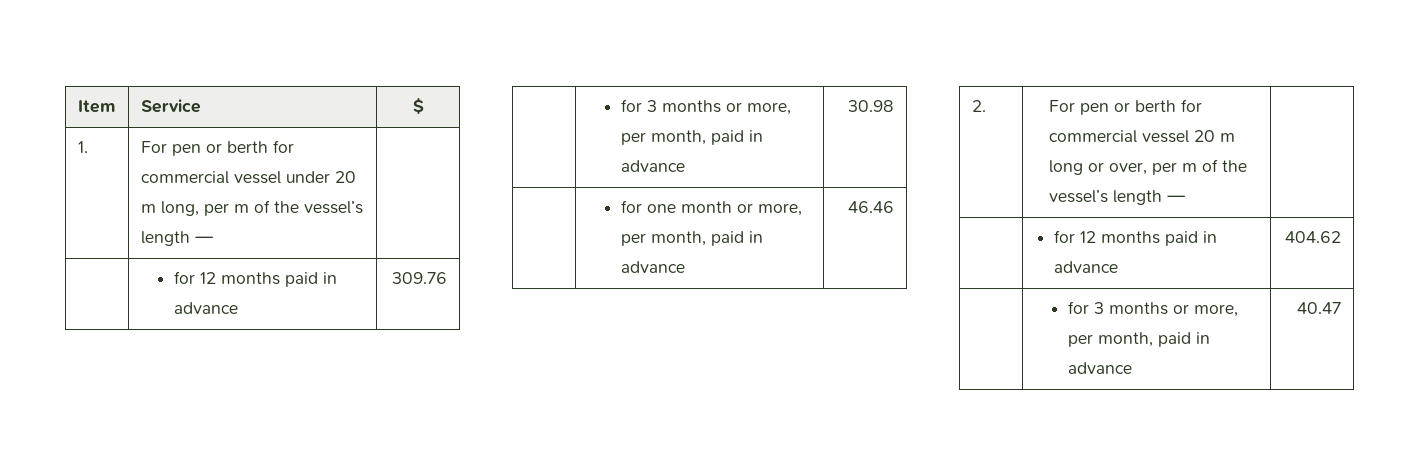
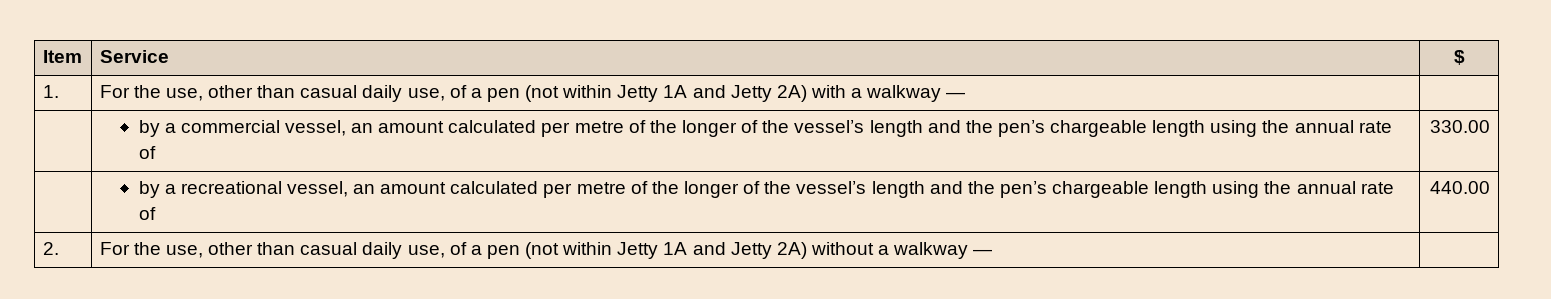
- 1. | For pen or berth for commercial vessel under 20 m long, per m of the vessel’s length — |
- | for 12 months paid in advance | 309.76
- | for 3 months or more, per month, paid in advance | 30.98
- | for one month or more, per month, paid in advance | 46.46
- 2. | For pen or berth for commercial vessel 20 m long or over, per m of the vessel’s length — |
- | for 12 months paid in advance | 404.62
- | for 3 months or more, per month, paid in advance | 40.47
+ 1. | For the use, other than casual daily use, of a pen (not within Jetty 1A and Jetty 2A) with a walkway — |
+ | by a commercial vessel, an amount calculated per metre of the longer of the vessel’s length and the pen’s chargeable length using the annual rate of | 330.00
+ | by a recreational vessel, an amount calculated per metre of the longer of the vessel’s length and the pen’s chargeable length using the annual rate of | 440.00
+ 2. | For the use, other than casual daily use, of a pen (not within Jetty 1A and Jetty 2A) without a walkway — |

